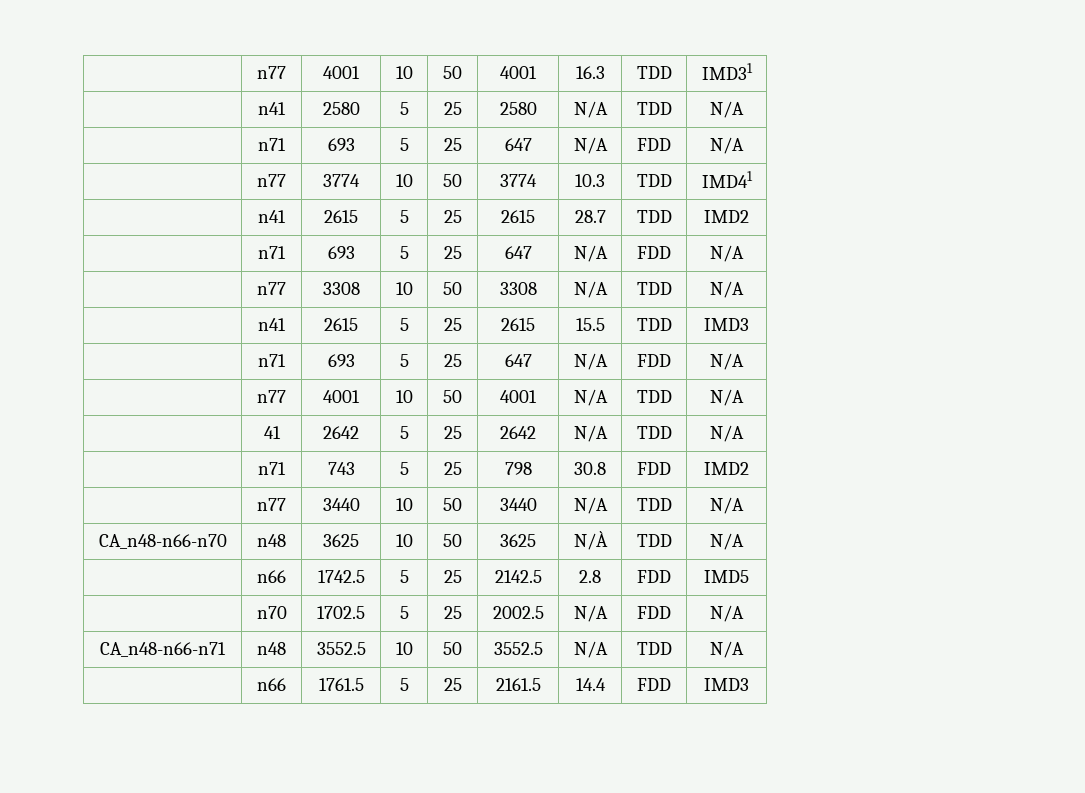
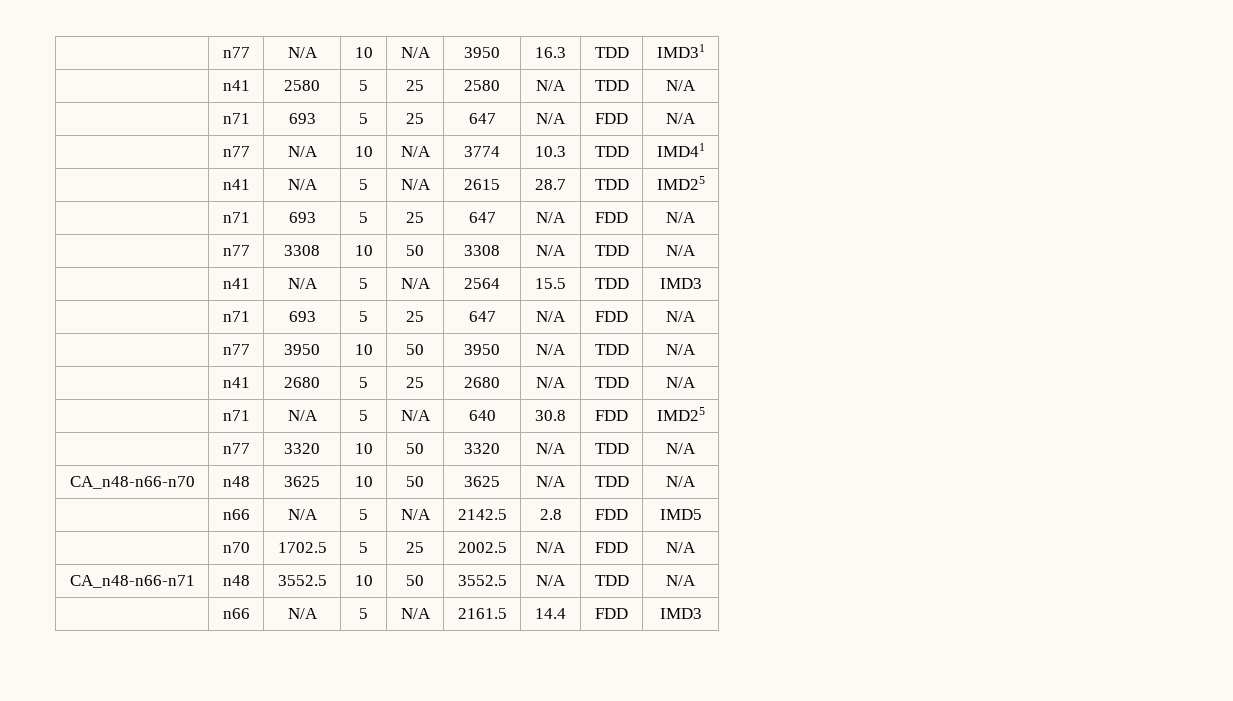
- | n77 | 4001 | 10 | 50 | 4001 | 16.3 | TDD | IMD31
+ | n77 | N/A | 10 | N/A | 3950 | 16.3 | TDD | IMD31
- | n77 | 3774 | 10 | 50 | 3774 | 10.3 | TDD | IMD41
+ | n77 | N/A | 10 | N/A | 3774 | 10.3 | TDD | IMD41
- | n41 | 2615 | 5 | 25 | 2615 | 28.7 | TDD | IMD2
+ | n41 | N/A | 5 | N/A | 2615 | 28.7 | TDD | IMD25
- | n41 | 2615 | 5 | 25 | 2615 | 15.5 | TDD | IMD3
+ | n41 | N/A | 5 | N/A | 2564 | 15.5 | TDD | IMD3
- | n77 | 4001 | 10 | 50 | 4001 | N/A | TDD | N/A
- | 41 | 2642 | 5 | 25 | 2642 | N/A | TDD | N/A
- | n71 | 743 | 5 | 25 | 798 | 30.8 | FDD | IMD2
- | n77 | 3440 | 10 | 50 | 3440 | N/A | TDD | N/A
+ | n77 | 3950 | 10 | 50 | 3950 | N/A | TDD | N/A
+ | n41 | 2680 | 5 | 25 | 2680 | N/A | TDD | N/A
+ | n71 | N/A | 5 | N/A | 640 | 30.8 | FDD | IMD25
+ | n77 | 3320 | 10 | 50 | 3320 | N/A | TDD | N/A
- CA_n48-n66-n70 | n48 | 3625 | 10 | 50 | 3625 | N/À | TDD | N/A
- | n66 | 1742.5 | 5 | 25 | 2142.5 | 2.8 | FDD | IMD5
+ CA_n48-n66-n70 | n48 | 3625 | 10 | 50 | 3625 | N/A | TDD | N/A
+ | n66 | N/A | 5 | N/A | 2142.5 | 2.8 | FDD | IMD5
- | n66 | 1761.5 | 5 | 25 | 2161.5 | 14.4 | FDD | IMD3
+ | n66 | N/A | 5 | N/A | 2161.5 | 14.4 | FDD | IMD3

